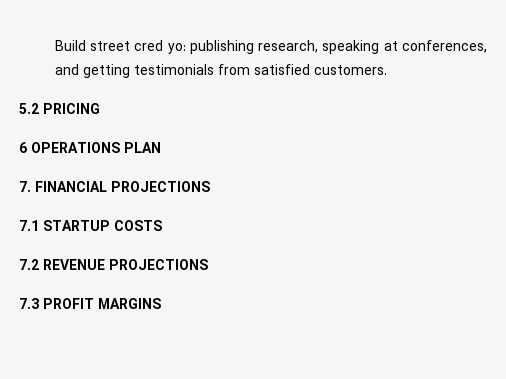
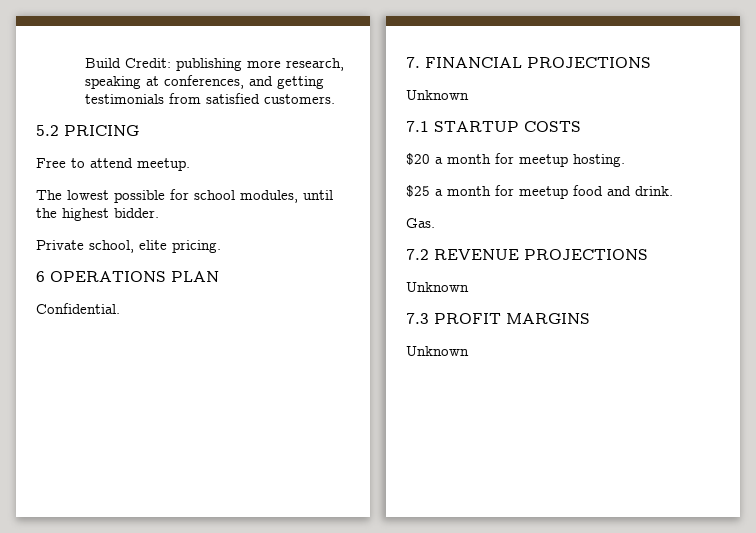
- Build street cred yo: publishing research, speaking at conferences, and getting testimonials from satisfied customers.
+ Build Credit: publishing more research, speaking at conferences, and getting testimonials from satisfied customers.
+ Free to attend meetup.
+ The lowest possible for school modules, until the highest bidder.
+ Private school, elite pricing.
+ Confidential.
  7. FINANCIAL PROJECTIONS
+ Unknown
+ $20 a month for meetup hosting.
+ $25 a month for meetup food and drink.
+ Gas.
  7.2 REVENUE PROJECTIONS
+ Unknown
  7.3 PROFIT MARGINS
+ Unknown

